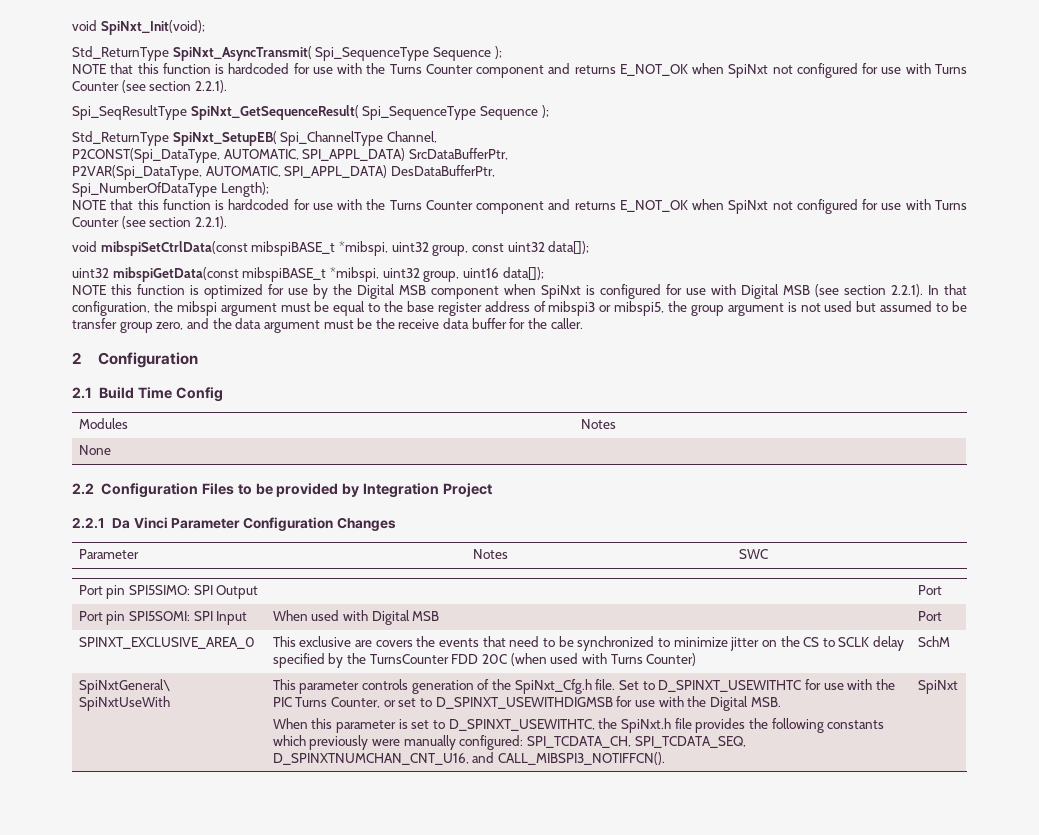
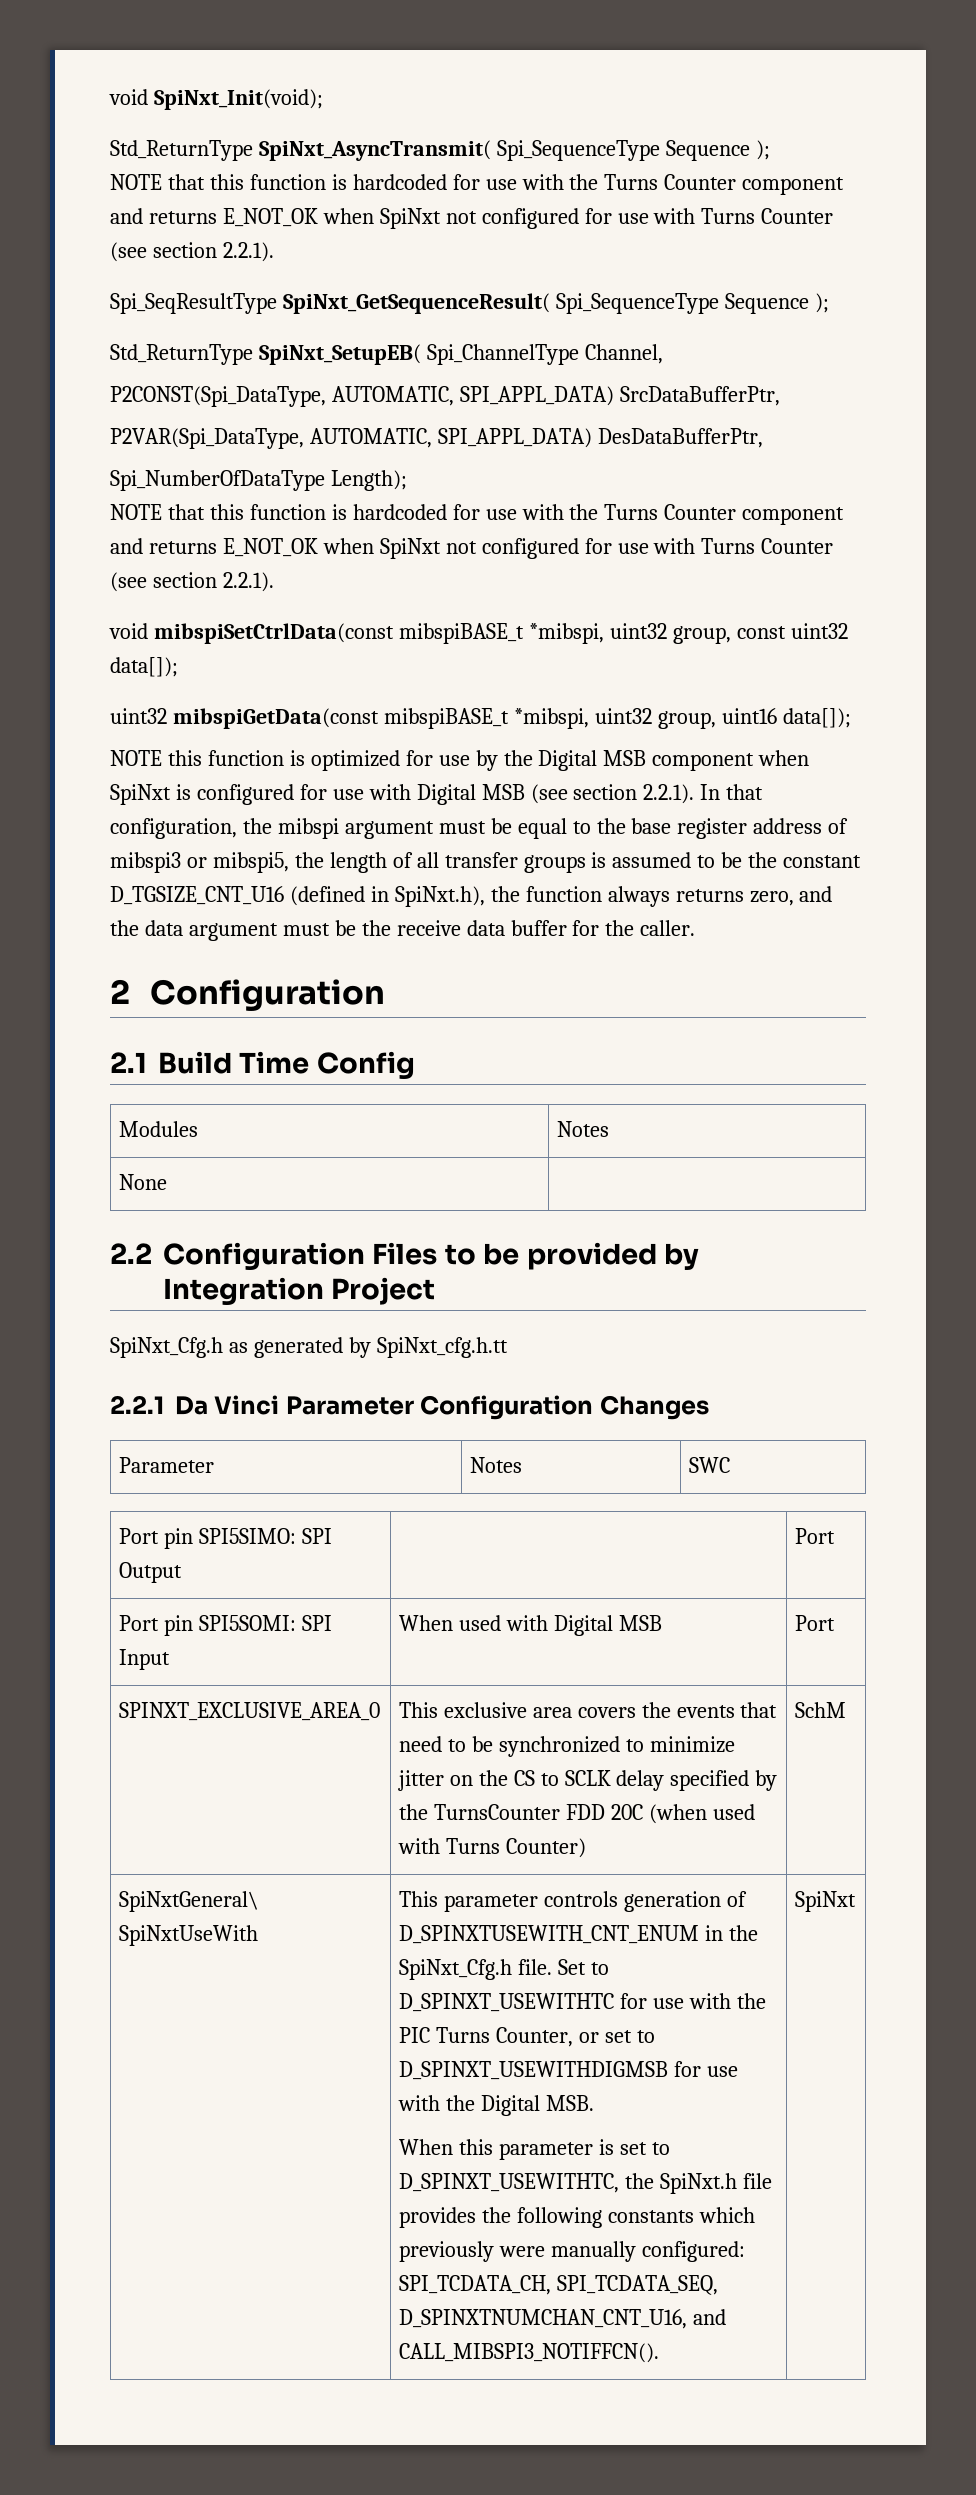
- NOTE this function is optimized for use by the Digital MSB component when SpiNxt is configured for use with Digital MSB (see section 2.2.1). In that configuration, the mibspi argument must be equal to the base register address of mibspi3 or mibspi5, the group argument is not used but assumed to be transfer group zero, and the data argument must be the receive data buffer for the caller.
+ NOTE this function is optimized for use by the Digital MSB component when SpiNxt is configured for use with Digital MSB (see section 2.2.1). In that configuration, the mibspi argument must be equal to the base register address of mibspi3 or mibspi5, the length of all transfer groups is assumed to be the constant D_TGSIZE_CNT_U16 (defined in SpiNxt.h), the function always returns zero, and the data argument must be the receive data buffer for the caller.
+ SpiNxt_Cfg.h as generated by SpiNxt_cfg.h.tt
- SPINXT_EXCLUSIVE_AREA_0 | This exclusive are covers the events that need to be synchronized to minimize jitter on the CS to SCLK delay specified by the TurnsCounter FDD 20C (when used with Turns Counter) | SchM
+ SPINXT_EXCLUSIVE_AREA_0 | This exclusive area covers the events that need to be synchronized to minimize jitter on the CS to SCLK delay specified by the TurnsCounter FDD 20C (when used with Turns Counter) | SchM
- This parameter controls generation of the SpiNxt_Cfg.h file.
+ This parameter controls generation of D_SPINXTUSEWITH_CNT_ENUM in the SpiNxt_Cfg.h file.

